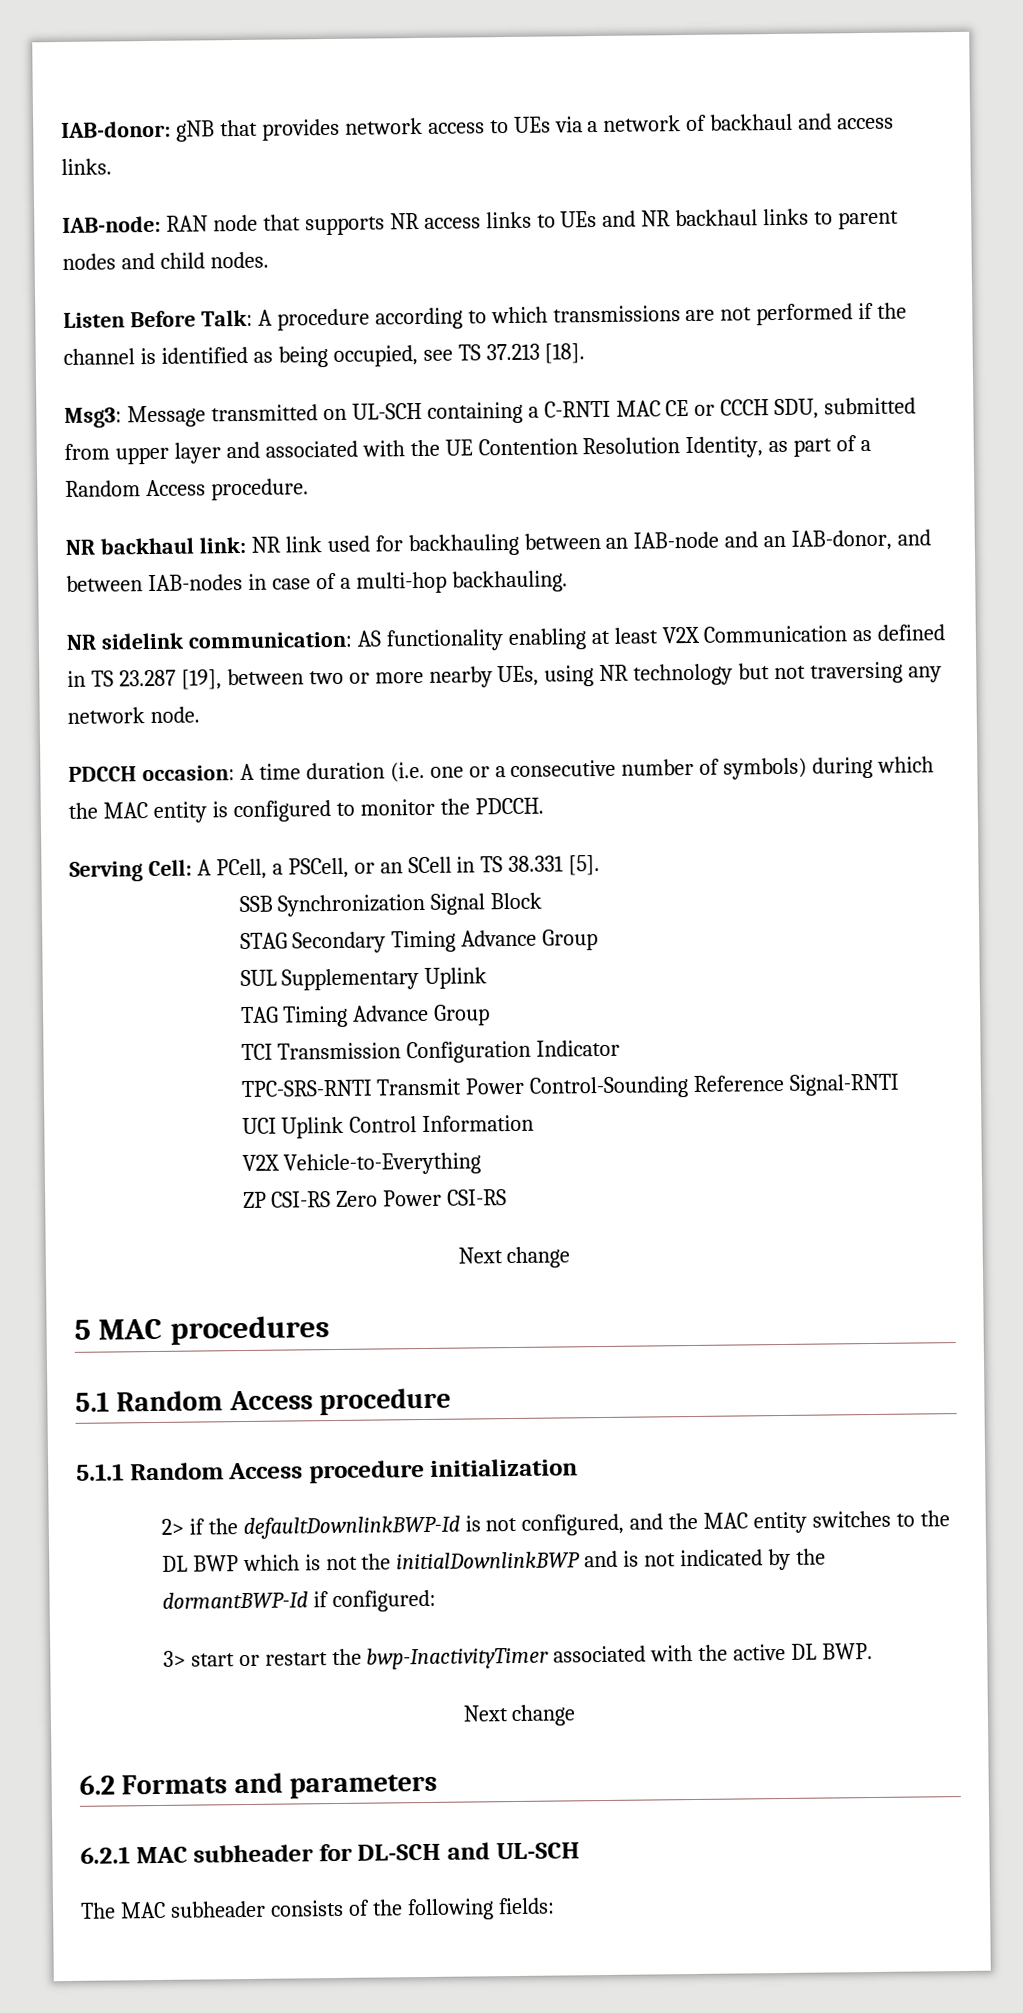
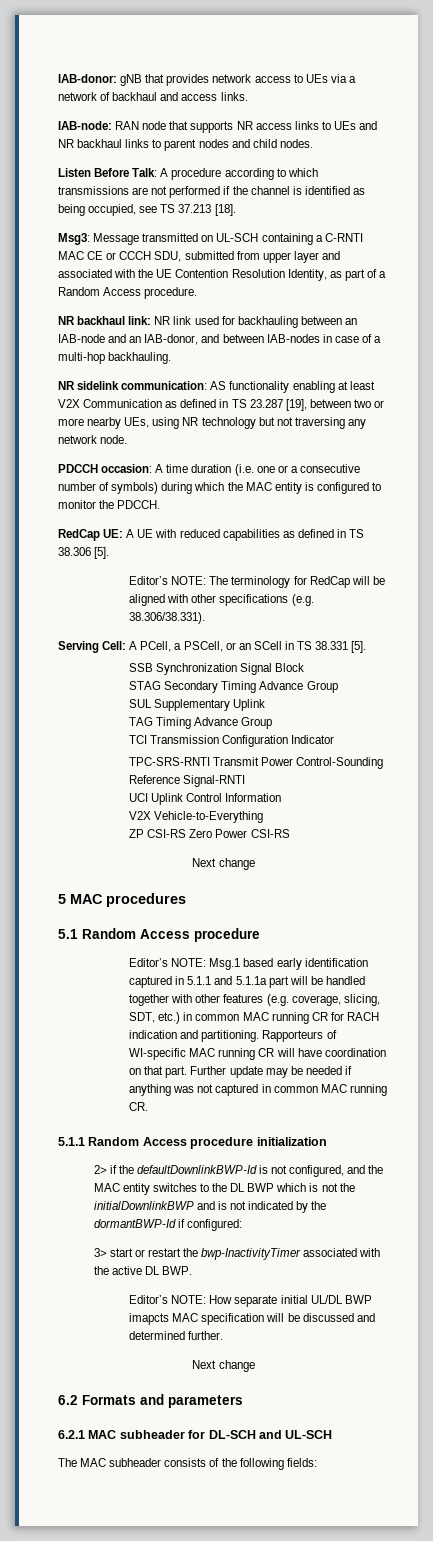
+ RedCap UE: A UE with reduced capabilities as defined in TS 38.306 [5].
+ Editor’s NOTE: The terminology for RedCap will be aligned with other specifications (e.g. 38.306/38.331).
+ Editor’s NOTE: Msg.1 based early identification captured in 5.1.1 and 5.1.1a part will be handled together with other features (e.g. coverage, slicing, SDT, etc.) in common MAC running CR for RACH indication and partitioning. Rapporteurs of WI-specific MAC running CR will have coordination on that part. Further update may be needed if anything was not captured in common MAC running CR.
+ Editor’s NOTE: How separate initial UL/DL BWP imapcts MAC specification will be discussed and determined further.

